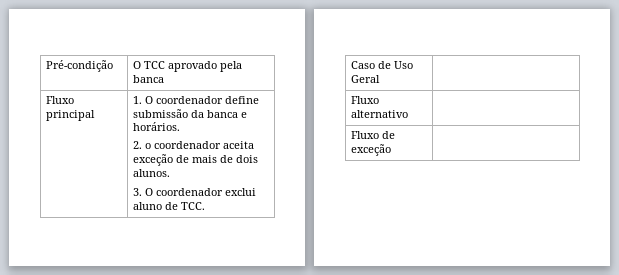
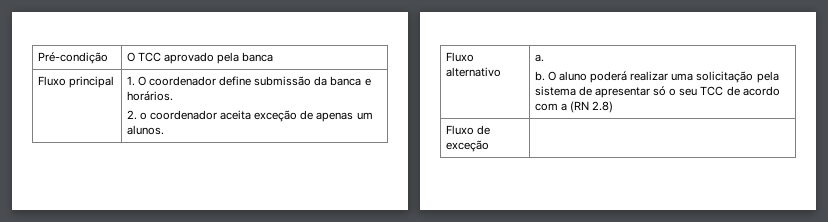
  Fluxo principal | 1. O coordenador define submissão da banca e horários.
- 2. o coordenador aceita exceção de mais de dois alunos.
- 3. O coordenador exclui aluno de TCC.
- Caso de Uso Geral |
- Fluxo alternativo |
+ 2. o coordenador aceita exceção de apenas um alunos.
+ Fluxo alternativo | a.
+ b. O aluno poderá realizar uma solicitação pela sistema de apresentar só o seu TCC de acordo com a (RN 2.8)

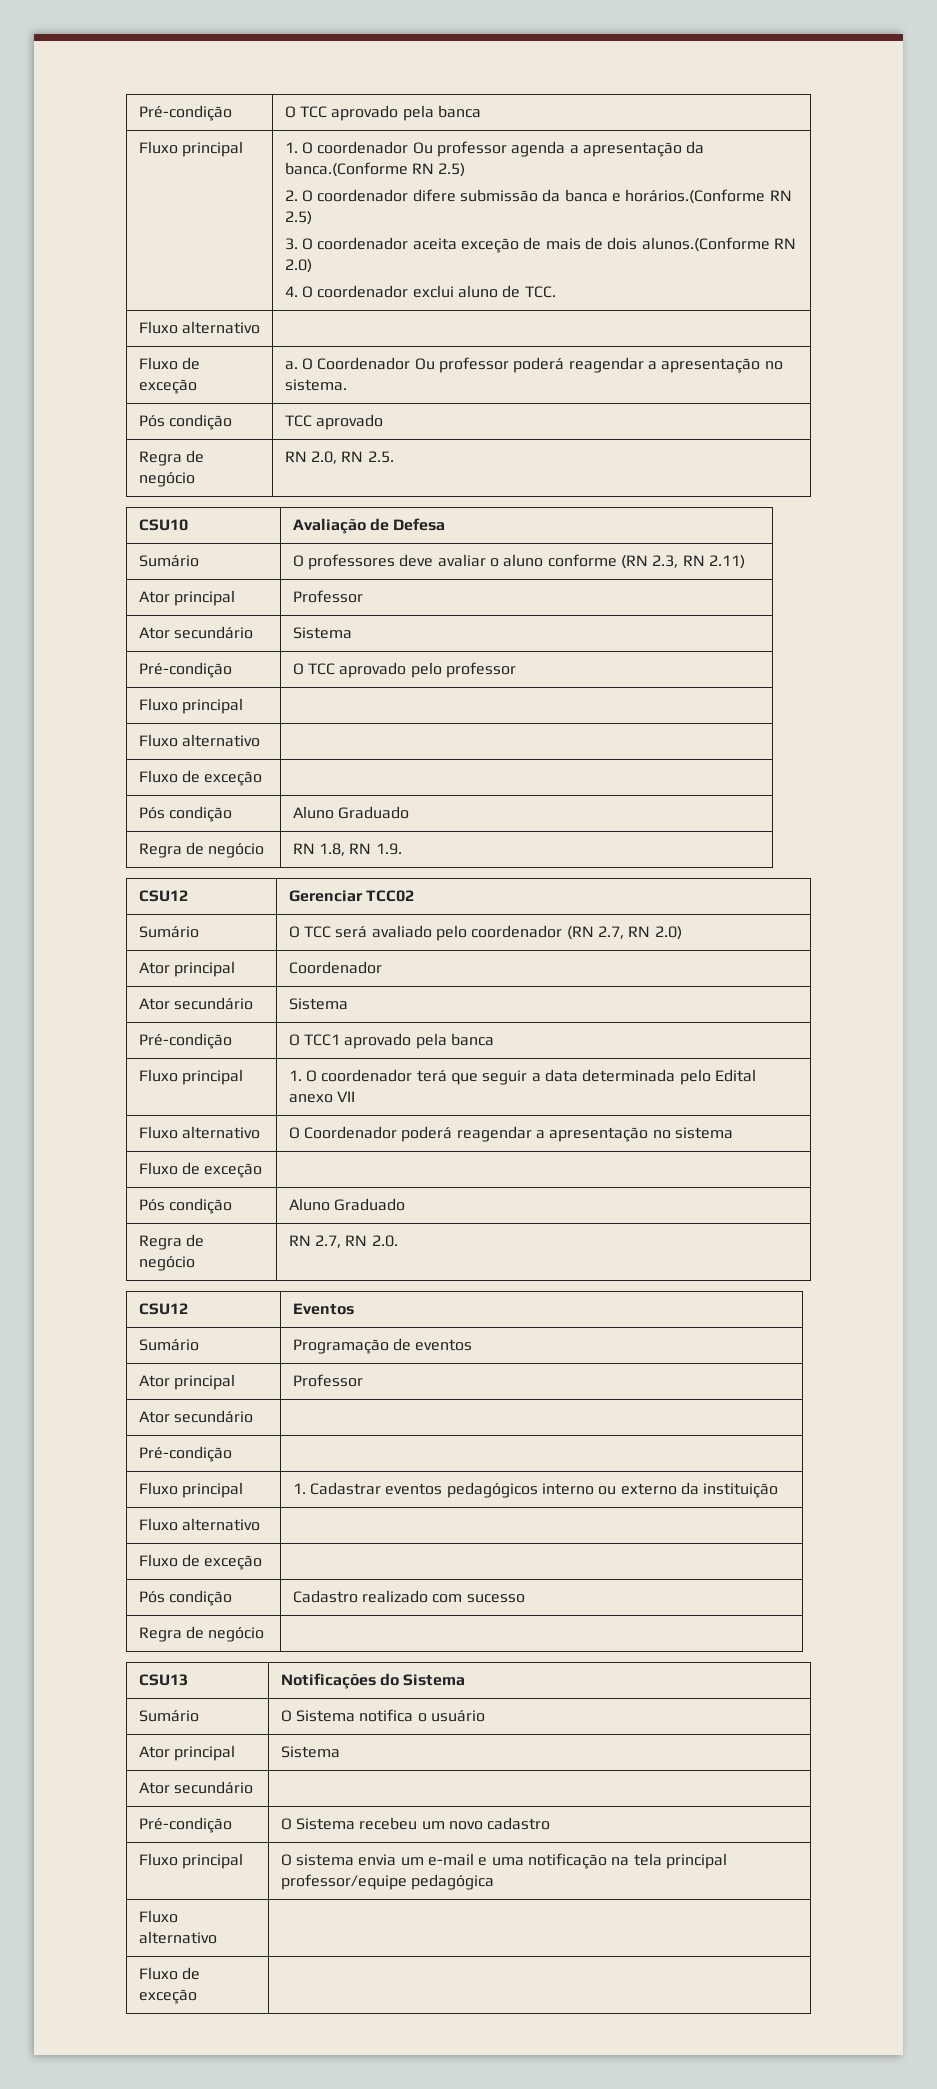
- 1. O coordenador define submissão da banca e horários.
- 2. o coordenador aceita exceção de apenas um alunos.
- Fluxo alternativo | a.
- b. O aluno poderá realizar uma solicitação pela sistema de apresentar só o seu TCC de acordo com a (RN 2.8)
+ 1. O coordenador Ou professor agenda a apresentação da banca.(Conforme RN 2.5)
+ 2. O coordenador difere submissão da banca e horários.(Conforme RN 2.5)
+ 3. O coordenador aceita exceção de mais de dois alunos.(Conforme RN 2.0)
+ 4. O coordenador exclui aluno de TCC.
+ Fluxo alternativo |
+ Fluxo de exceção | a. O Coordenador Ou professor poderá reagendar a apresentação no sistema.
+ Pós condição | TCC aprovado
+ Regra de negócio | RN 2.0, RN 2.5.
+ CSU10 | Avaliação de Defesa
+ Sumário | O professores deve avaliar o aluno conforme (RN 2.3, RN 2.11)
+ Ator principal | Professor
+ Ator secundário | Sistema
+ Pré-condição | O TCC aprovado pelo professor
+ Fluxo principal |
+ Fluxo alternativo |
+ Fluxo de exceção |
+ Pós condição | Aluno Graduado
+ Regra de negócio | RN 1.8, RN 1.9.
+ CSU12 | Gerenciar TCC02
+ Sumário | O TCC será avaliado pelo coordenador (RN 2.7, RN 2.0)
+ Ator principal | Coordenador
+ Ator secundário | Sistema
+ Pré-condição | O TCC1 aprovado pela banca
+ Fluxo principal | 1. O coordenador terá que seguir a data determinada pelo Edital anexo VII
+ Fluxo alternativo | O Coordenador poderá reagendar a apresentação no sistema
+ Fluxo de exceção |
+ Pós condição | Aluno Graduado
+ Regra de negócio | RN 2.7, RN 2.0.
+ CSU12 | Eventos
+ Sumário | Programação de eventos
+ Ator principal | Professor
+ Ator secundário |
+ Pré-condição |
+ Fluxo principal | 1. Cadastrar eventos pedagógicos interno ou externo da instituição
+ Fluxo alternativo |
+ Fluxo de exceção |
+ Pós condição | Cadastro realizado com sucesso
+ Regra de negócio |
+ CSU13 | Notificações do Sistema
+ Sumário | O Sistema notifica o usuário
+ Ator principal | Sistema
+ Ator secundário |
+ Pré-condição | O Sistema recebeu um novo cadastro
+ Fluxo principal | O sistema envia um e-mail e uma notificação na tela principal professor/equipe pedagógica
+ Fluxo alternativo |

